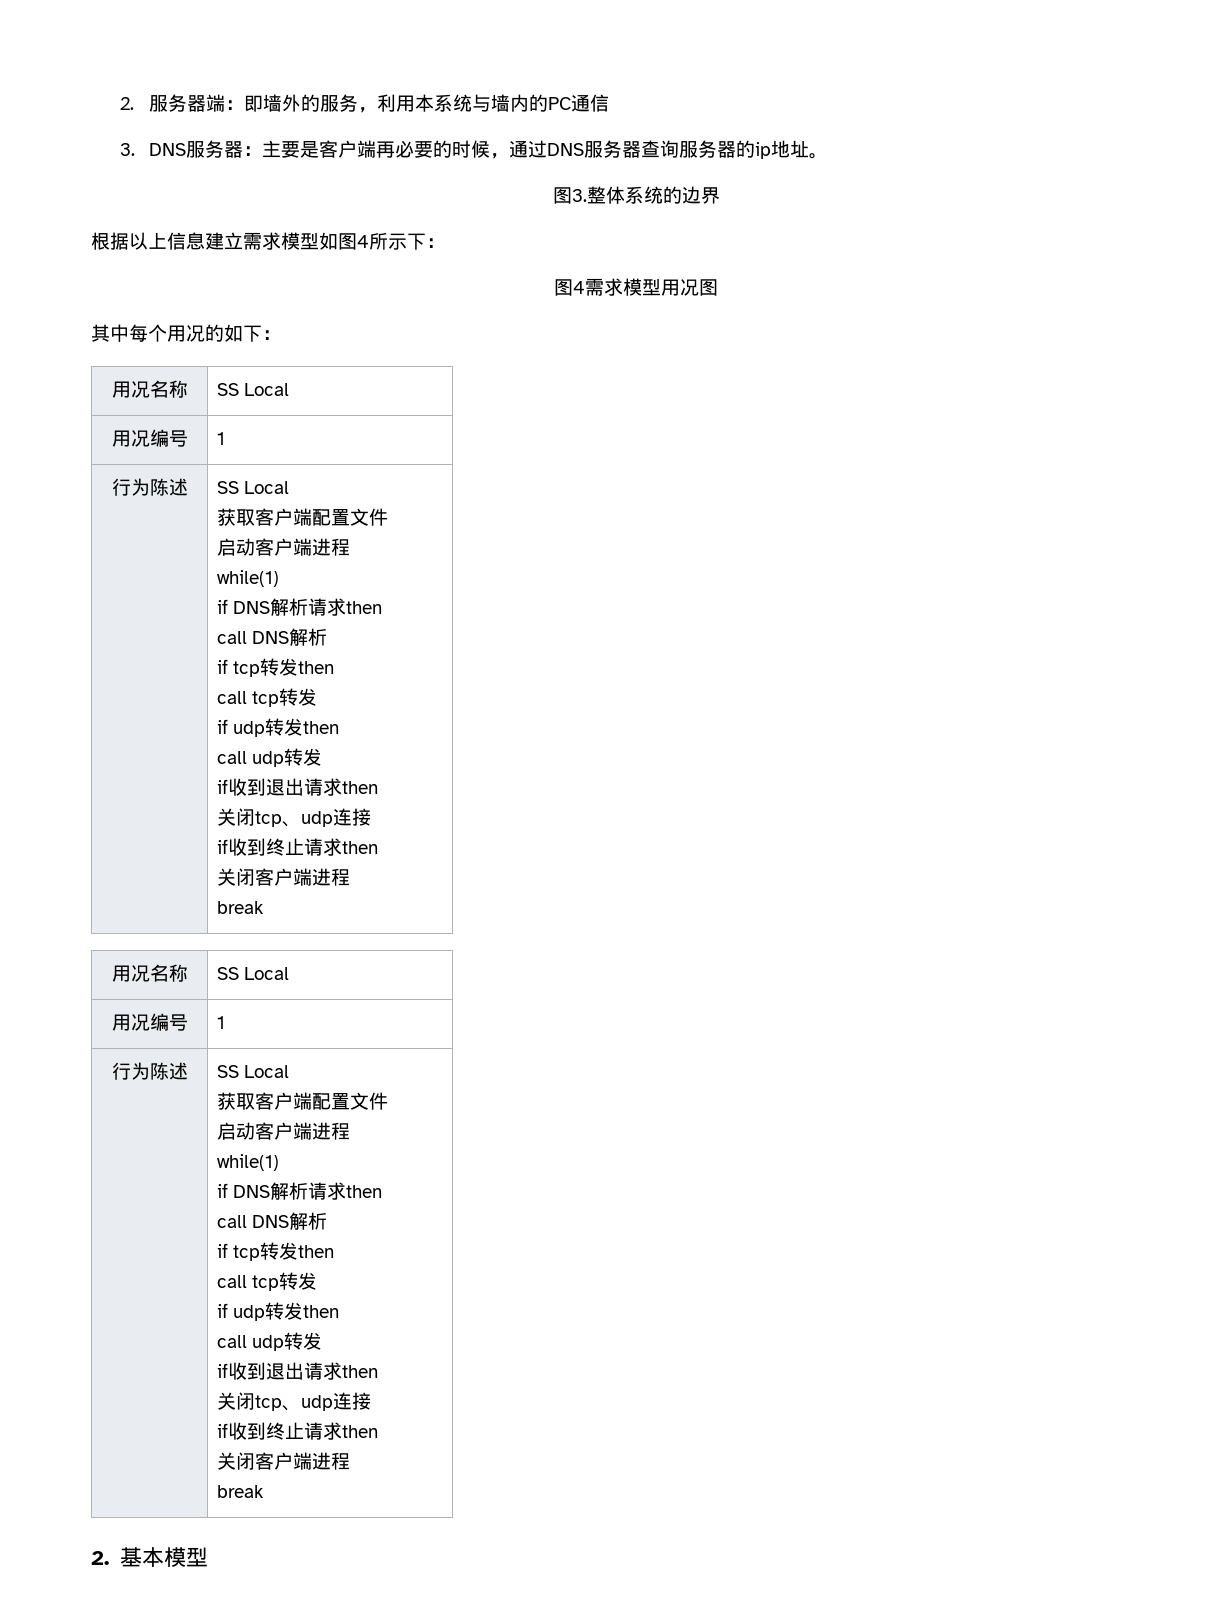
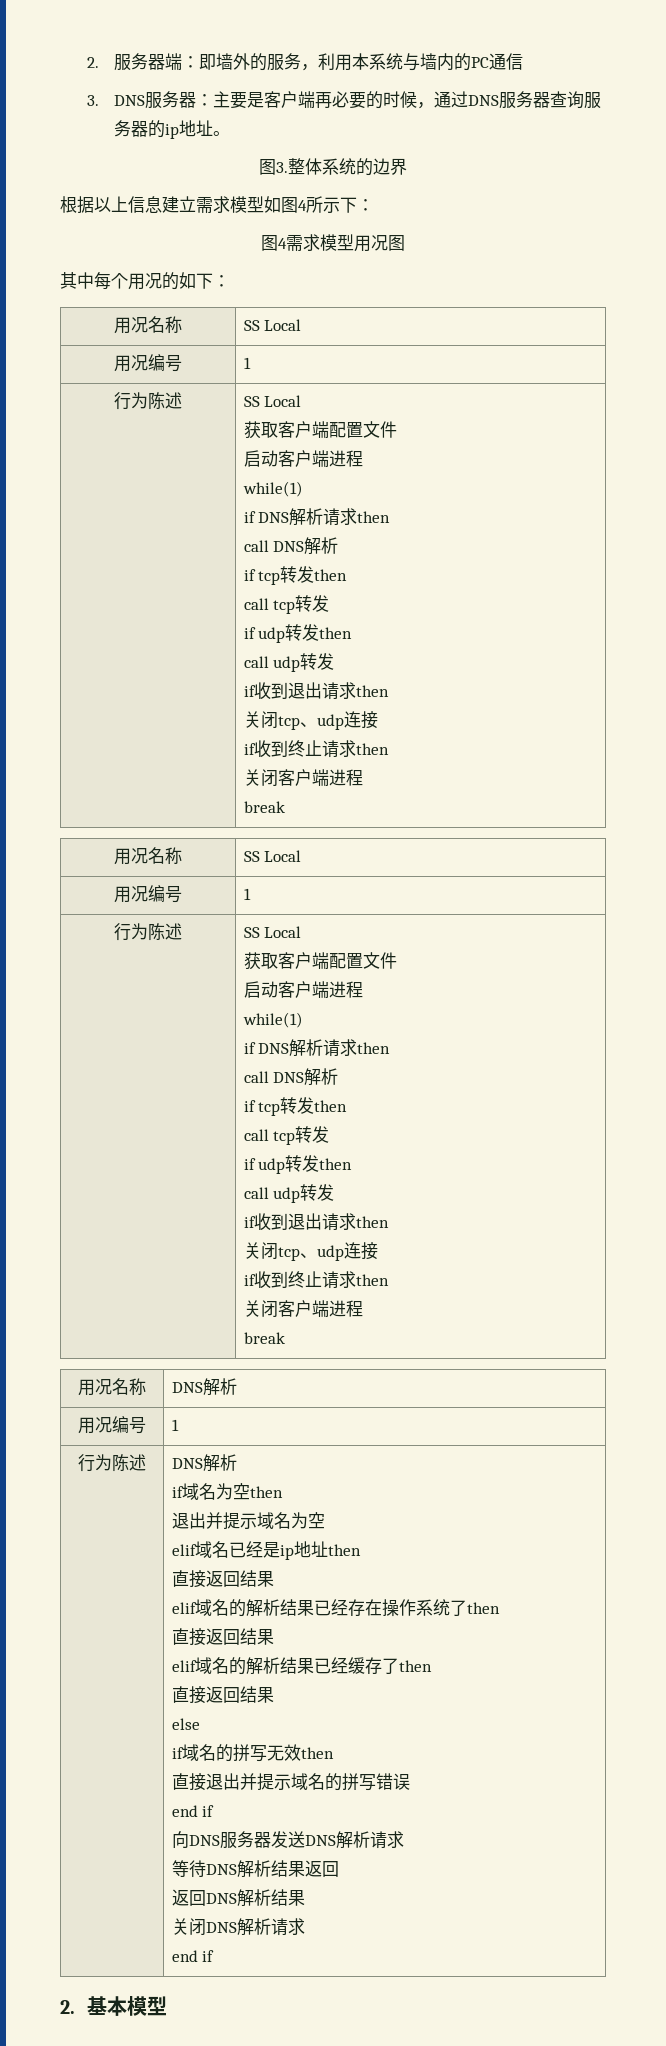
+ 用况名称 | DNS解析
+ 用况编号 | 1
+ 行为陈述 | DNS解析
+ if域名为空then
+ 退出并提示域名为空
+ elif域名已经是ip地址then
+ 直接返回结果
+ elif域名的解析结果已经存在操作系统了then
+ 直接返回结果
+ elif域名的解析结果已经缓存了then
+ 直接返回结果
+ else
+ if域名的拼写无效then
+ 直接退出并提示域名的拼写错误
+ end if
+ 向DNS服务器发送DNS解析请求
+ 等待DNS解析结果返回
+ 返回DNS解析结果
+ 关闭DNS解析请求
+ end if

